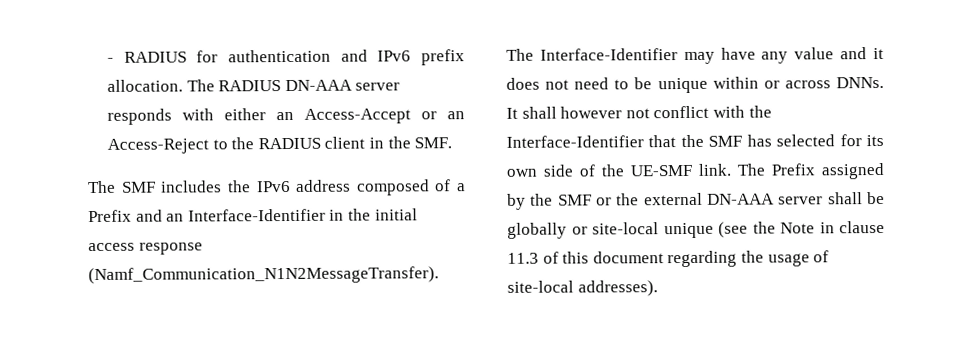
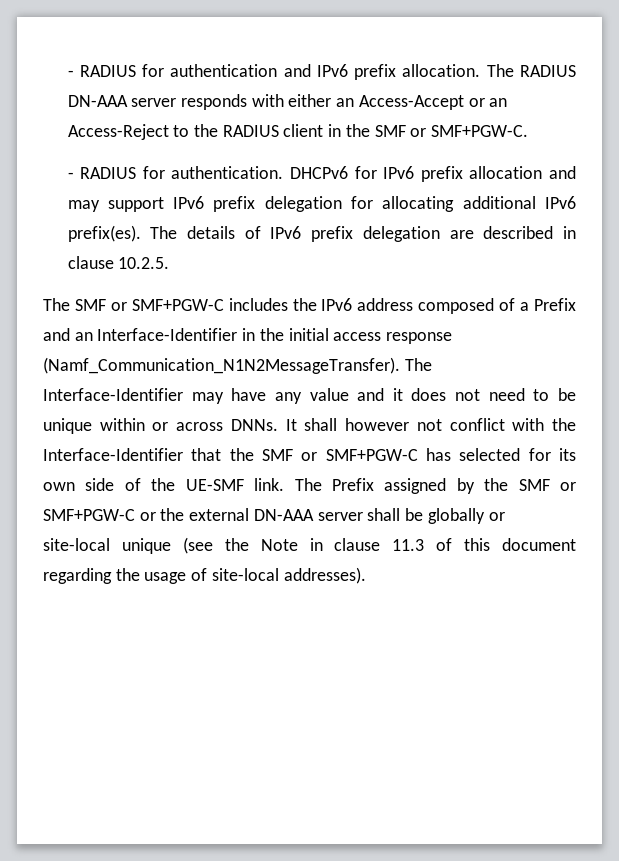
- The RADIUS DN-AAA server responds with either an Access-Accept or an Access-Reject to the RADIUS client in the SMF.
+ The RADIUS DN-AAA server responds with either an Access-Accept or an Access-Reject to the RADIUS client in the SMF or SMF+PGW-C.
+ - RADIUS for authentication. DHCPv6 for IPv6 prefix allocation and may support IPv6 prefix delegation for allocating additional IPv6 prefix(es). The details of IPv6 prefix delegation are described in clause 10.2.5.
- The SMF includes the IPv6 address composed of a Prefix and an Interface-Identifier in the initial access response (Namf_Communication_N1N2MessageTransfer).
+ The SMF or SMF+PGW-C includes the IPv6 address composed of a Prefix and an Interface-Identifier in the initial access response (Namf_Communication_N1N2MessageTransfer).
- It shall however not conflict with the Interface-Identifier that the SMF has selected for its own side of the UE-SMF link.
+ It shall however not conflict with the Interface-Identifier that the SMF or SMF+PGW-C has selected for its own side of the UE-SMF link.
- The Prefix assigned by the SMF or the external DN-AAA server shall be globally or site-local unique (see the Note in clause 11.3 of this document regarding the usage of site-local addresses).
+ The Prefix assigned by the SMF or SMF+PGW-C or the external DN-AAA server shall be globally or site-local unique (see the Note in clause 11.3 of this document regarding the usage of site-local addresses).

